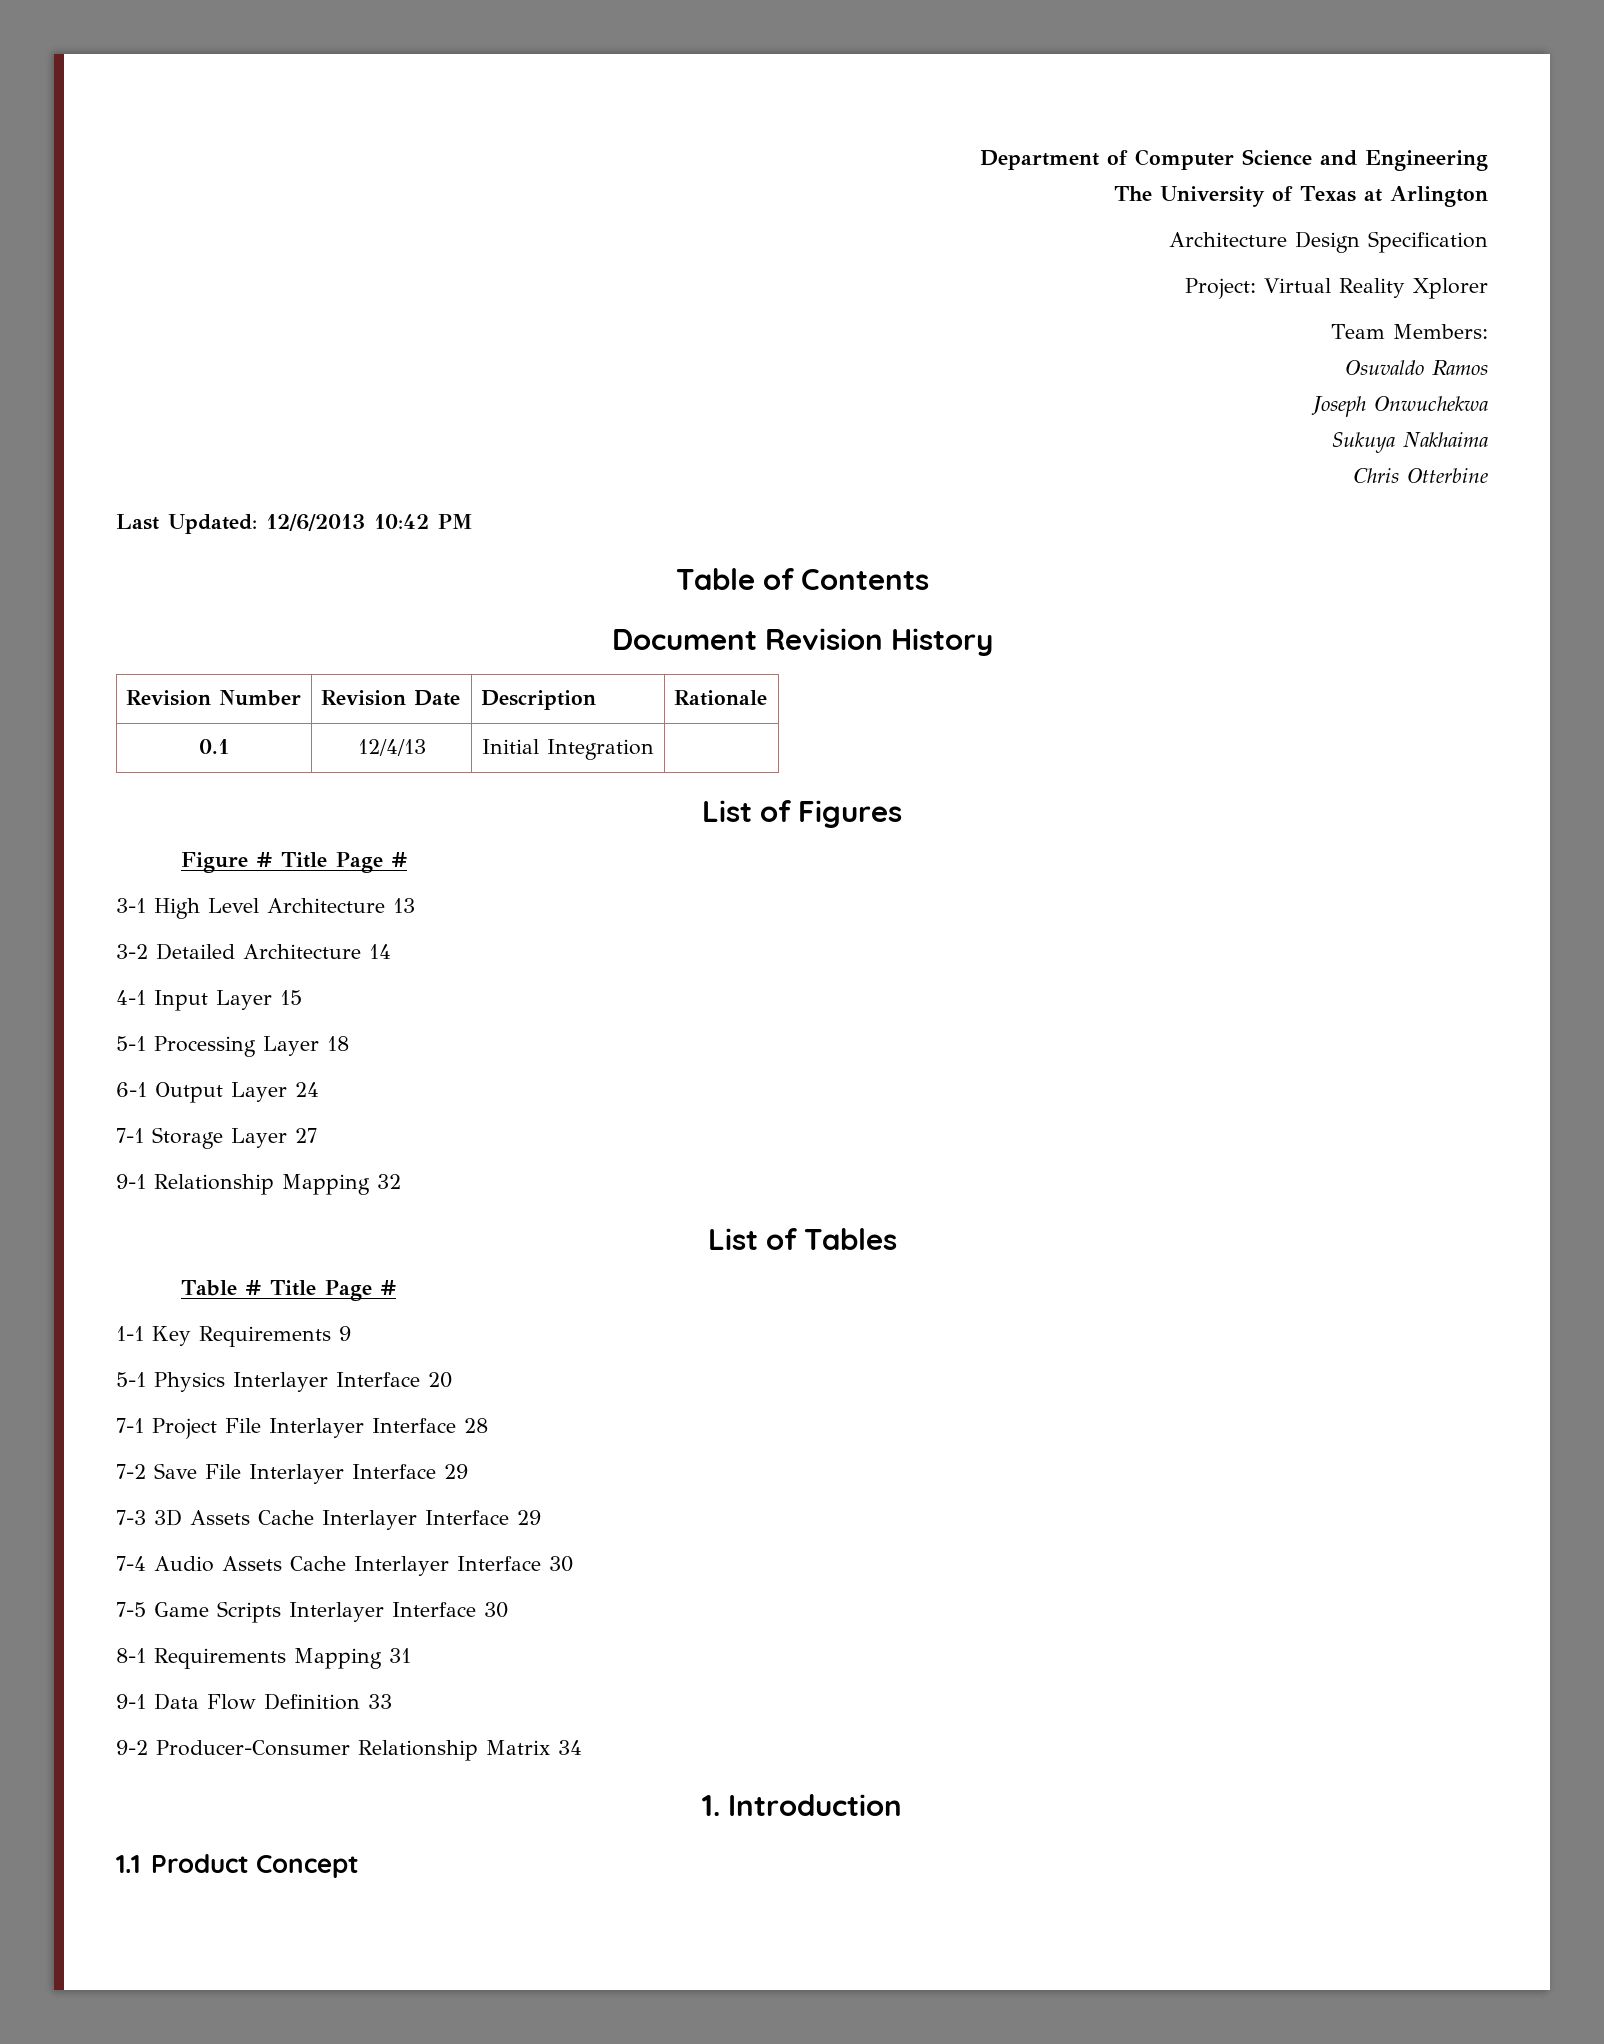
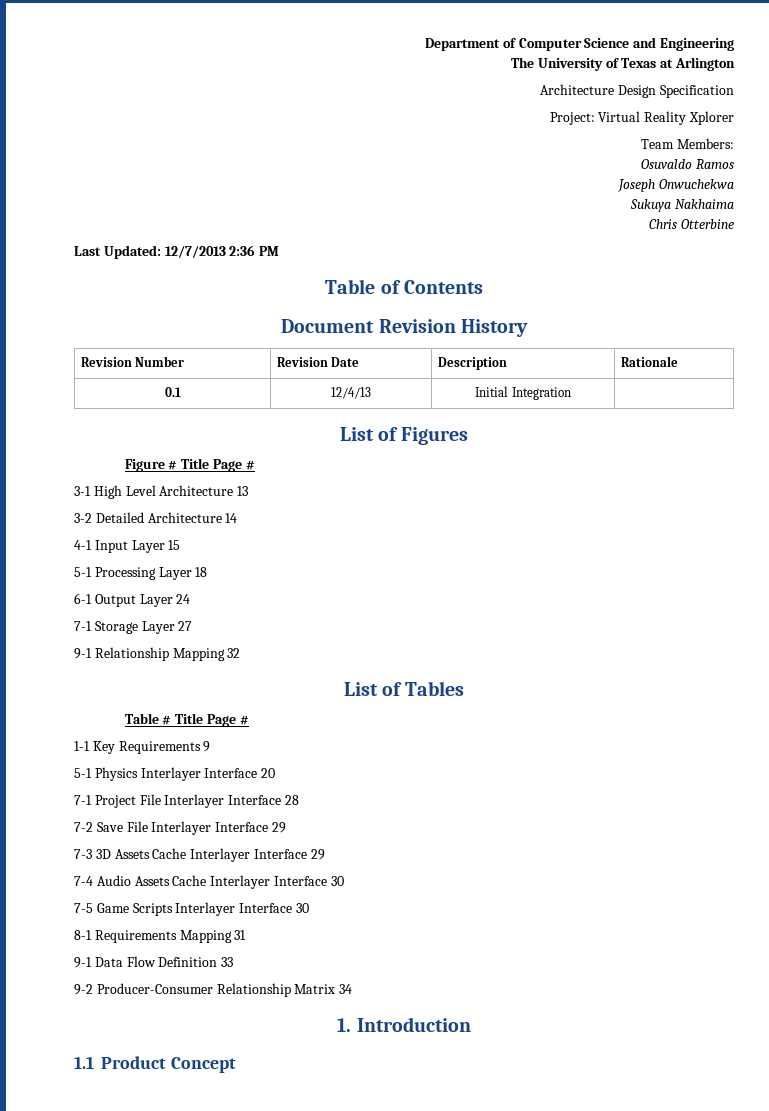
- Last Updated: 12/6/2013 10:42 PM
+ Last Updated: 12/7/2013 2:36 PM

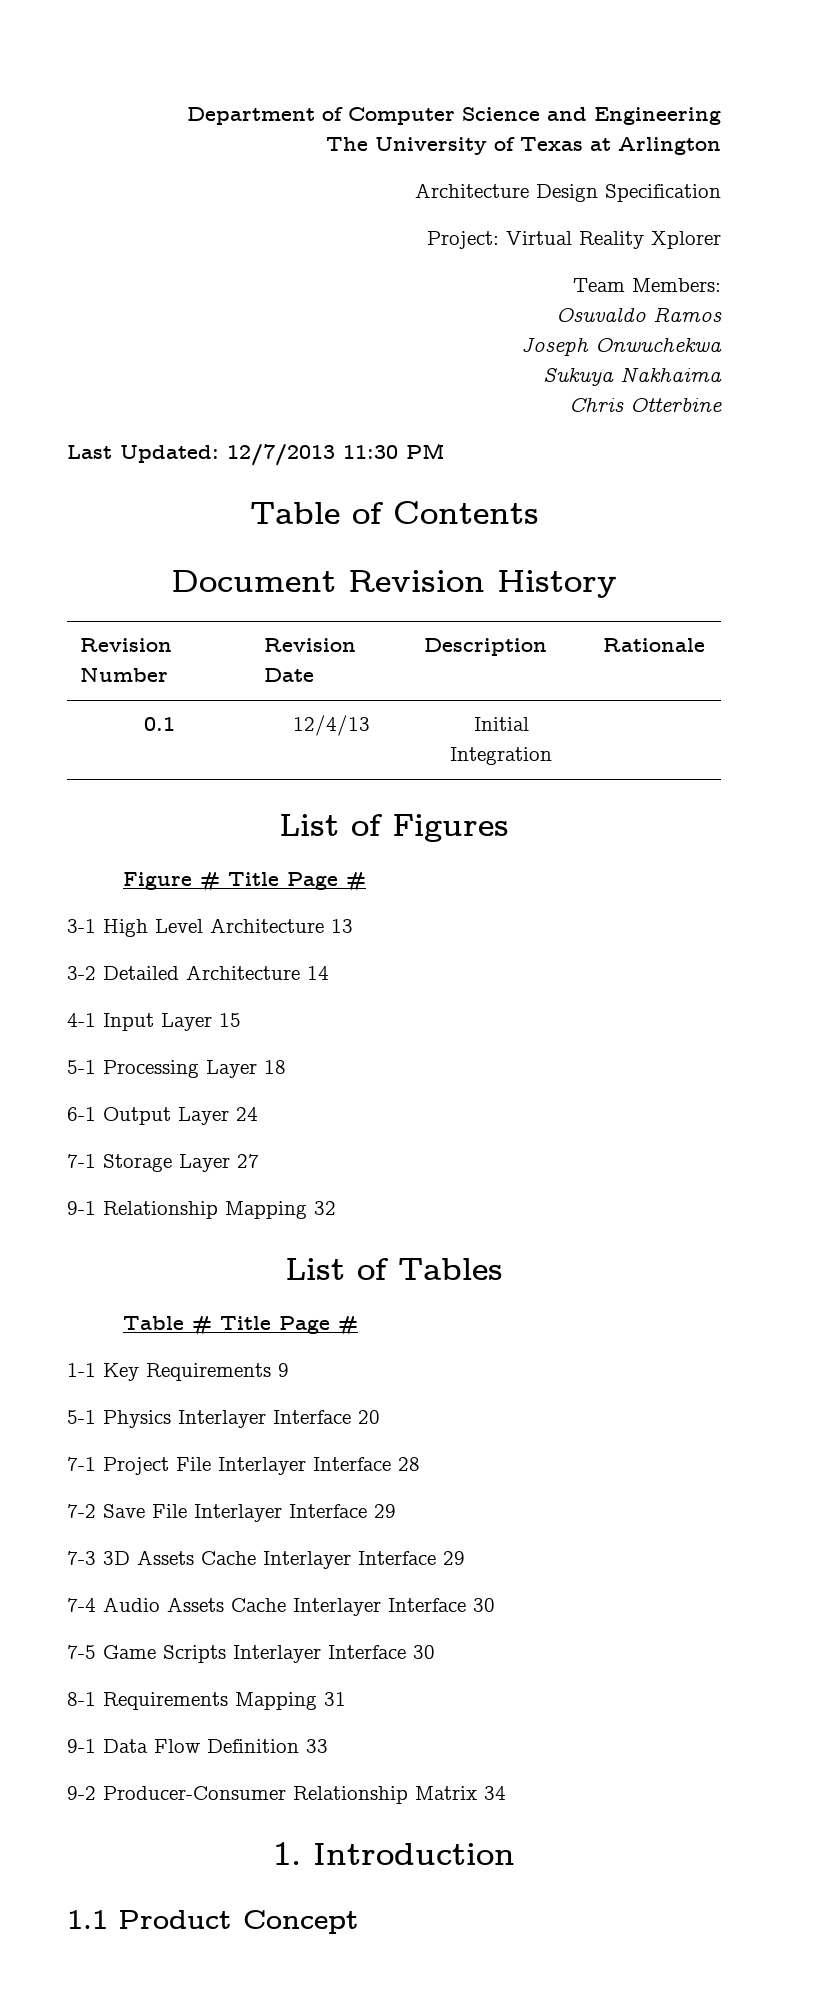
- Last Updated: 12/7/2013 2:36 PM
+ Last Updated: 12/7/2013 11:30 PM

